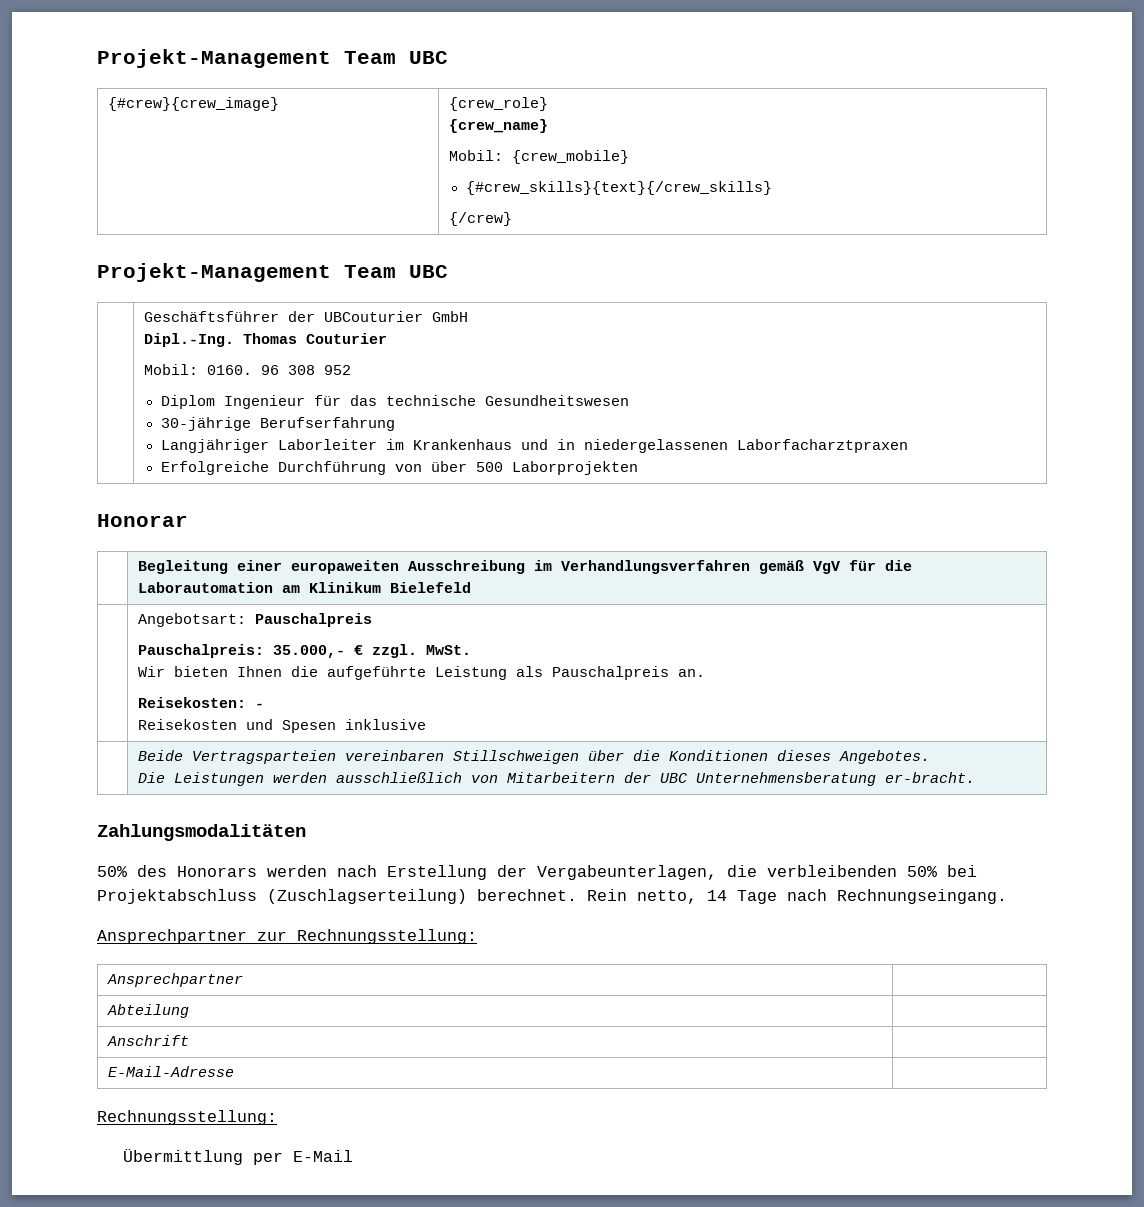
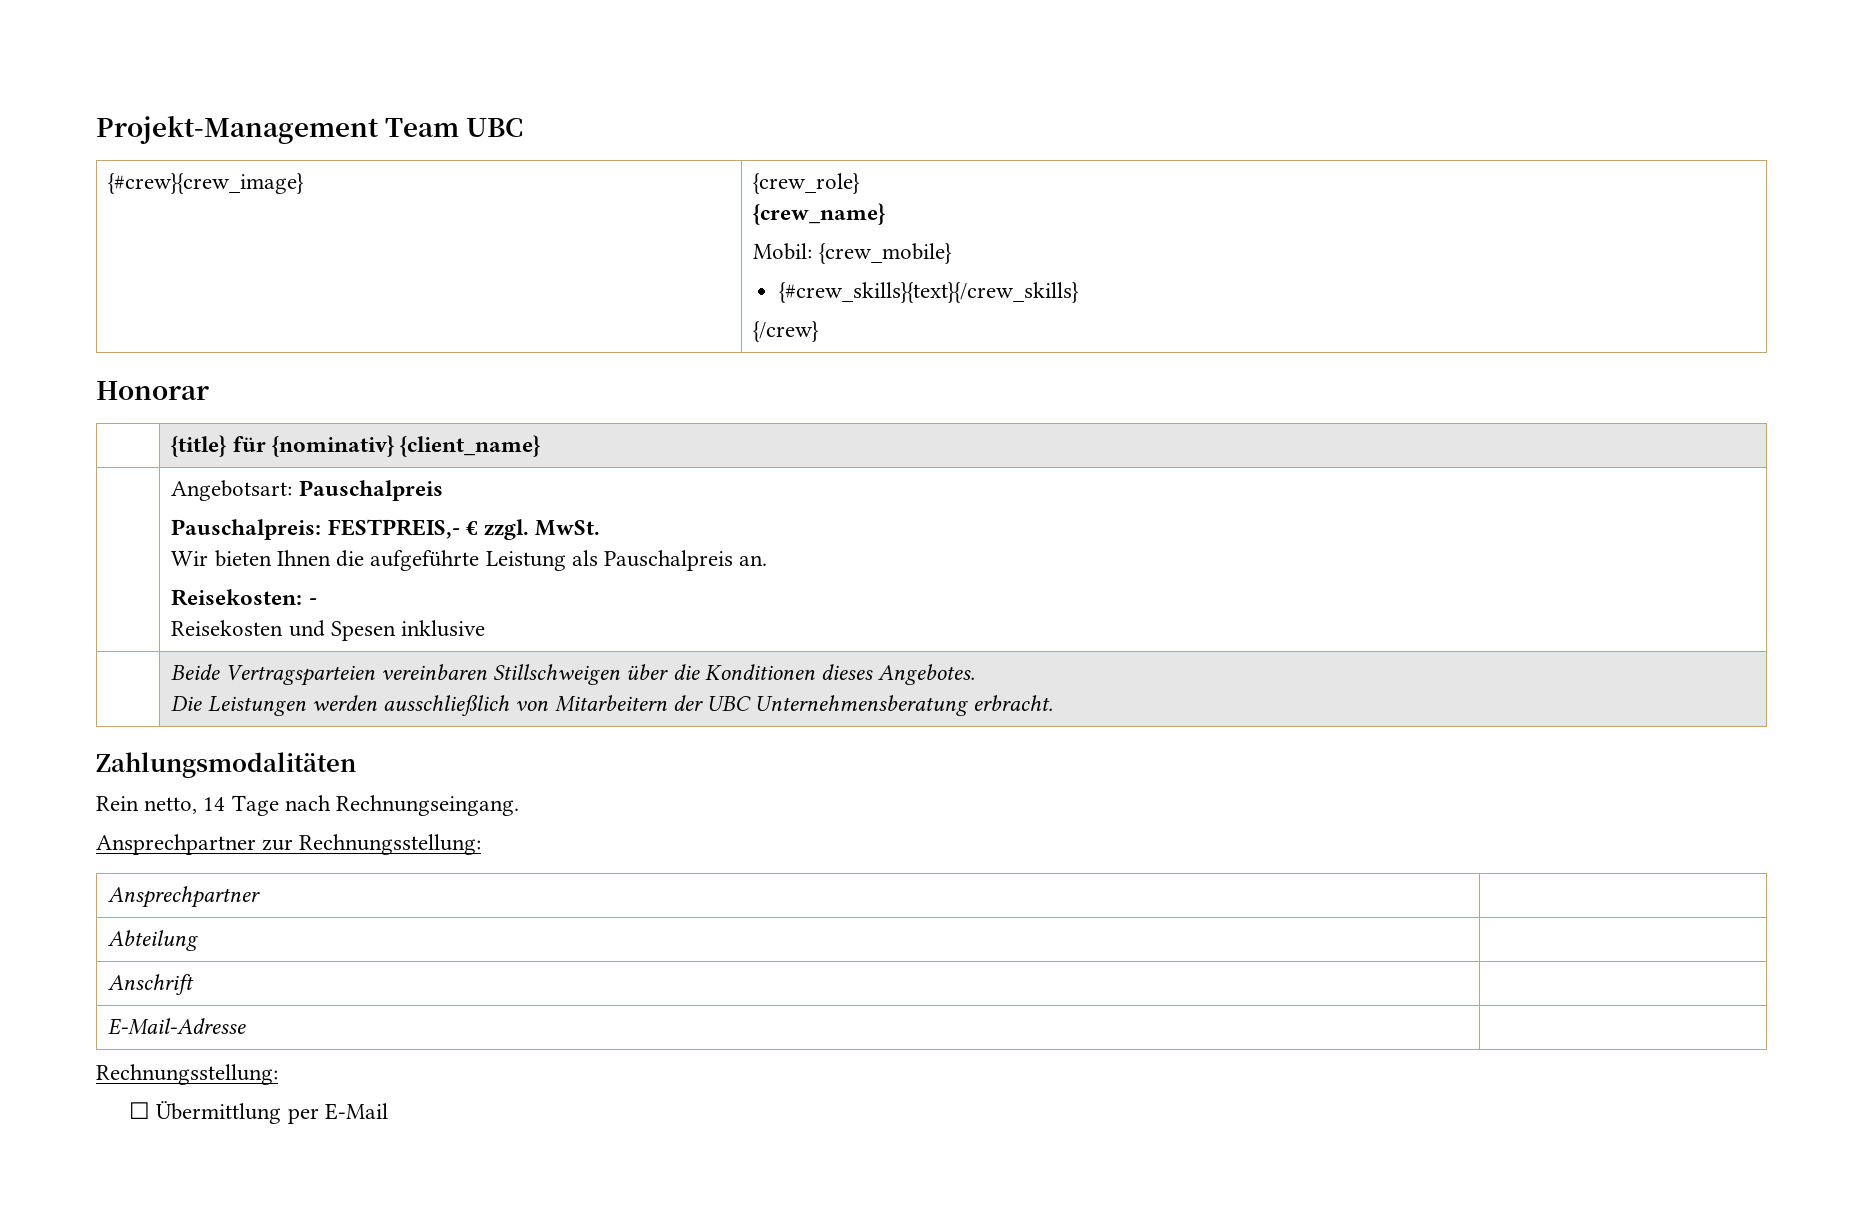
  {#crew}{crew_image} | {crew_role}
  {crew_name}
  Mobil: {crew_mobile}
  {#crew_skills}{text}{/crew_skills}
  {/crew}
- Projekt-Management Team UBC
- | Geschäftsführer der UBCouturier GmbH
- Dipl.-Ing. Thomas Couturier
- Mobil: 0160. 96 308 952
- Diplom Ingenieur für das technische Gesundheitswesen
- 30-jährige Berufserfahrung
- Langjähriger Laborleiter im Krankenhaus und in niedergelassenen Laborfacharztpraxen
- Erfolgreiche Durchführung von über 500 Laborprojekten
  Honorar
- | Begleitung einer europaweiten Ausschreibung im Verhandlungsverfahren gemäß VgV für die Laborautomation am Klinikum Bielefeld
+ | {title} für {nominativ} {client_name}
  | Angebotsart: Pauschalpreis
- Pauschalpreis: 35.000,- € zzgl. MwSt.
+ Pauschalpreis: FESTPREIS,- € zzgl. MwSt.
  | Beide Vertragsparteien vereinbaren Stillschweigen über die Konditionen dieses Angebotes.
- Die Leistungen werden ausschließlich von Mitarbeitern der UBC Unternehmensberatung er-bracht.
+ Die Leistungen werden ausschließlich von Mitarbeitern der UBC Unternehmensberatung erbracht.
- 50% des Honorars werden nach Erstellung der Vergabeunterlagen, die verbleibenden 50% bei Projektabschluss (Zuschlagserteilung) berechnet.
- Übermittlung per E-Mail
+ ☐ Übermittlung per E-Mail

